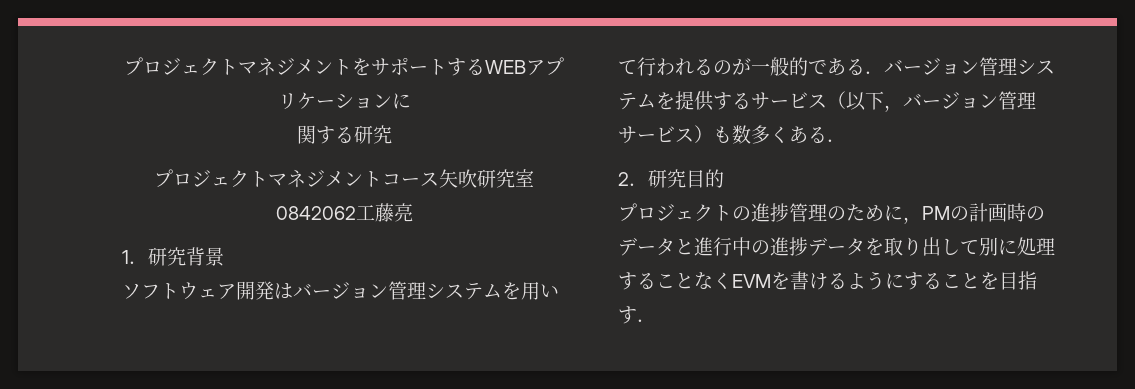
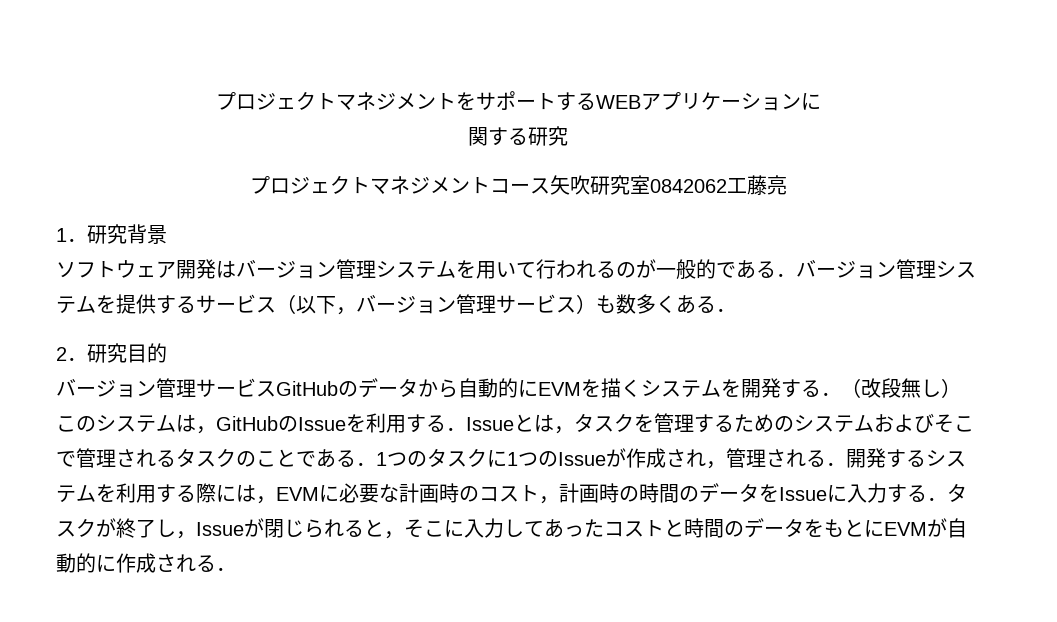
- プロジェクトの進捗管理のために，PMの計画時のデータと進行中の進捗データを取り出して別に処理することなくEVMを書けるようにすることを目指す．
+ バージョン管理サービスGitHubのデータから自動的にEVMを描くシステムを開発する．（改段無し）このシステムは，GitHubのIssueを利用する．Issueとは，タスクを管理するためのシステムおよびそこで管理されるタスクのことである．1つのタスクに1つのIssueが作成され，管理される．開発するシステムを利用する際には，EVMに必要な計画時のコスト，計画時の時間のデータをIssueに入力する．タスクが終了し，Issueが閉じられると，そこに入力してあったコストと時間のデータをもとにEVMが自動的に作成される．

